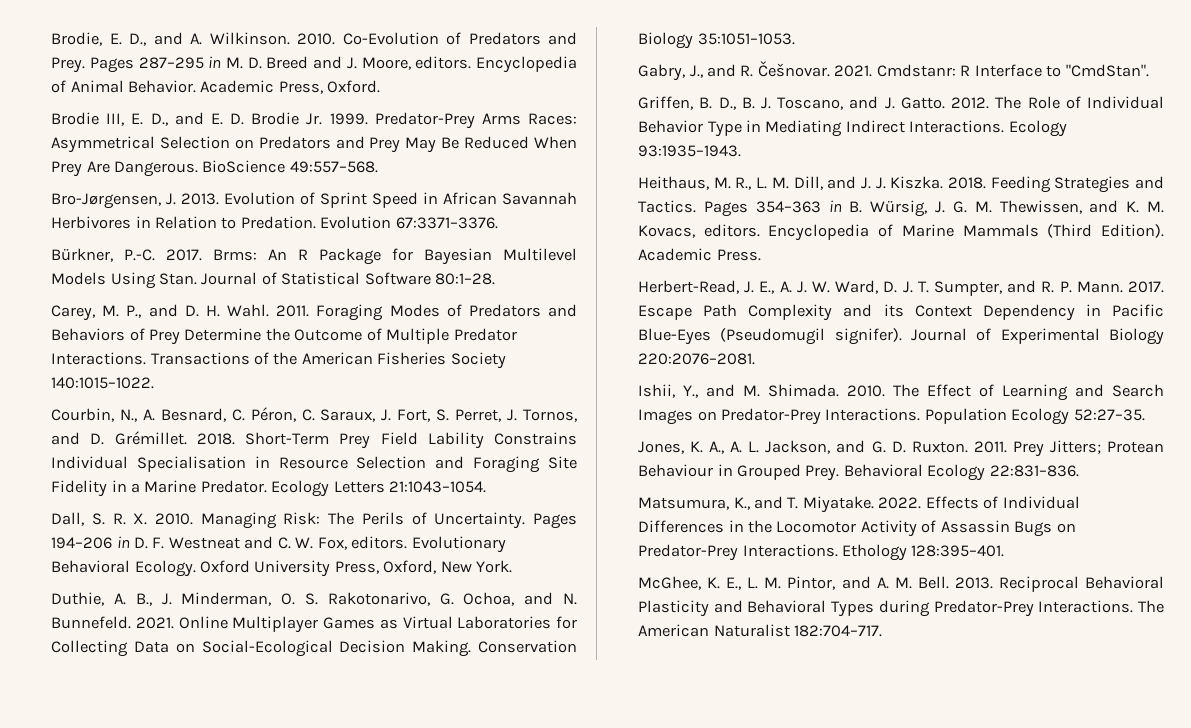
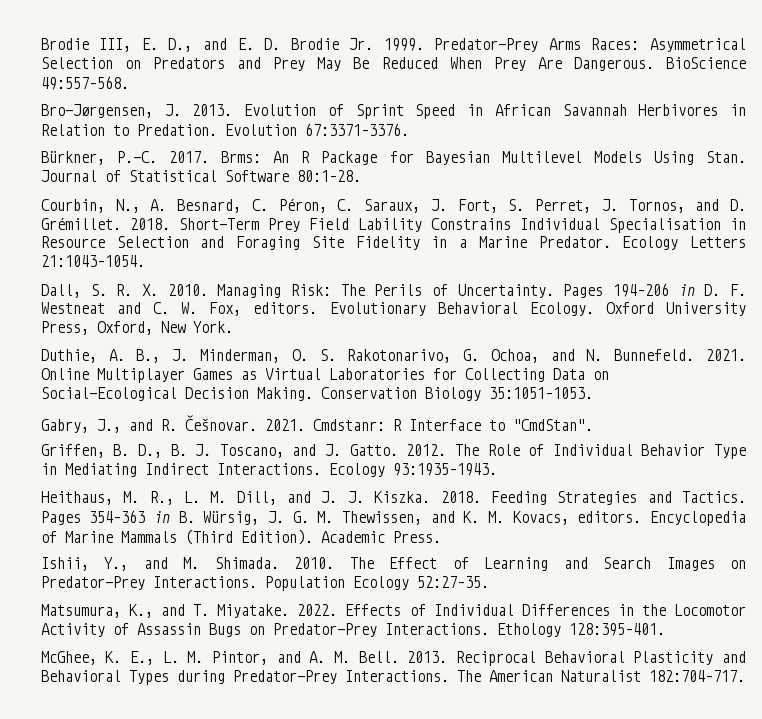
- Brodie, E. D., and A. Wilkinson. 2010. Co-Evolution of Predators and Prey. Pages 287–295 in M. D. Breed and J. Moore, editors. Encyclopedia of Animal Behavior. Academic Press, Oxford.
- Carey, M. P., and D. H. Wahl. 2011. Foraging Modes of Predators and Behaviors of Prey Determine the Outcome of Multiple Predator Interactions. Transactions of the American Fisheries Society 140:1015–1022.
- Herbert-Read, J. E., A. J. W. Ward, D. J. T. Sumpter, and R. P. Mann. 2017. Escape Path Complexity and its Context Dependency in Pacific Blue-Eyes (Pseudomugil signifer). Journal of Experimental Biology 220:2076–2081.
- Jones, K. A., A. L. Jackson, and G. D. Ruxton. 2011. Prey Jitters; Protean Behaviour in Grouped Prey. Behavioral Ecology 22:831–836.

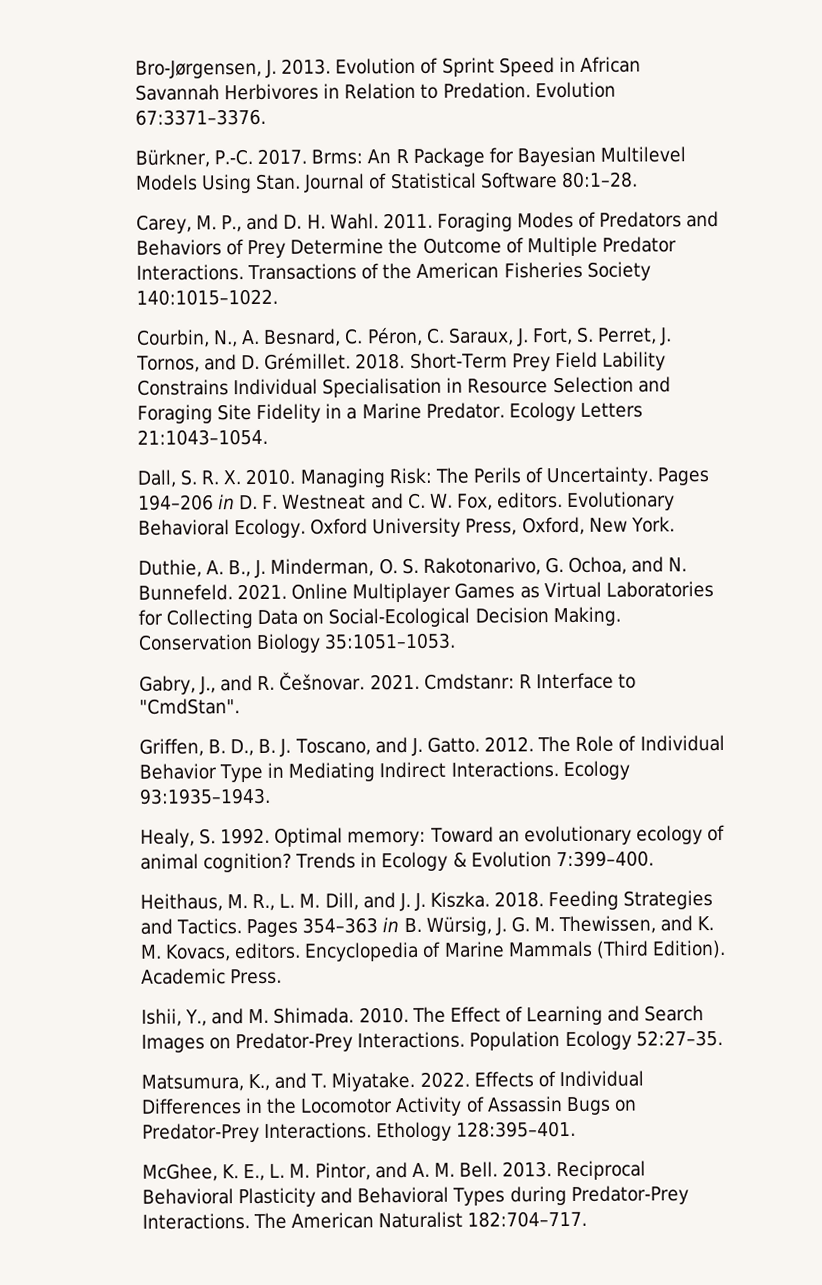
- Brodie III, E. D., and E. D. Brodie Jr. 1999. Predator-Prey Arms Races: Asymmetrical Selection on Predators and Prey May Be Reduced When Prey Are Dangerous. BioScience 49:557–568.
+ Carey, M. P., and D. H. Wahl. 2011. Foraging Modes of Predators and Behaviors of Prey Determine the Outcome of Multiple Predator Interactions. Transactions of the American Fisheries Society 140:1015–1022.
+ Healy, S. 1992. Optimal memory: Toward an evolutionary ecology of animal cognition? Trends in Ecology & Evolution 7:399–400.

